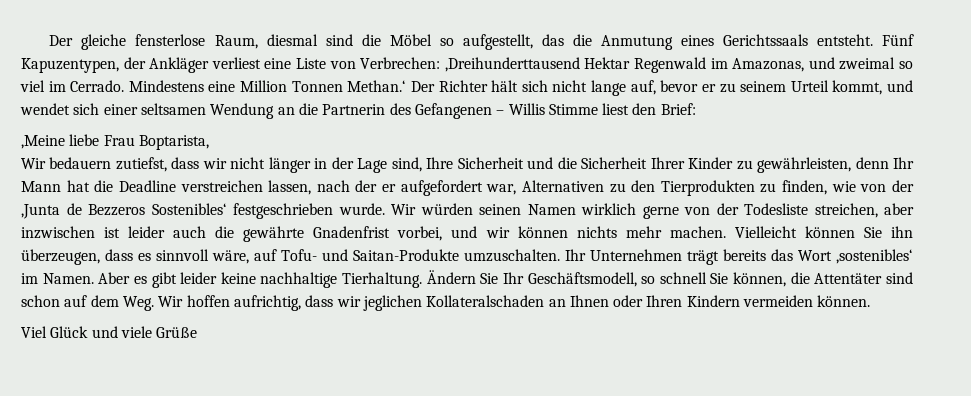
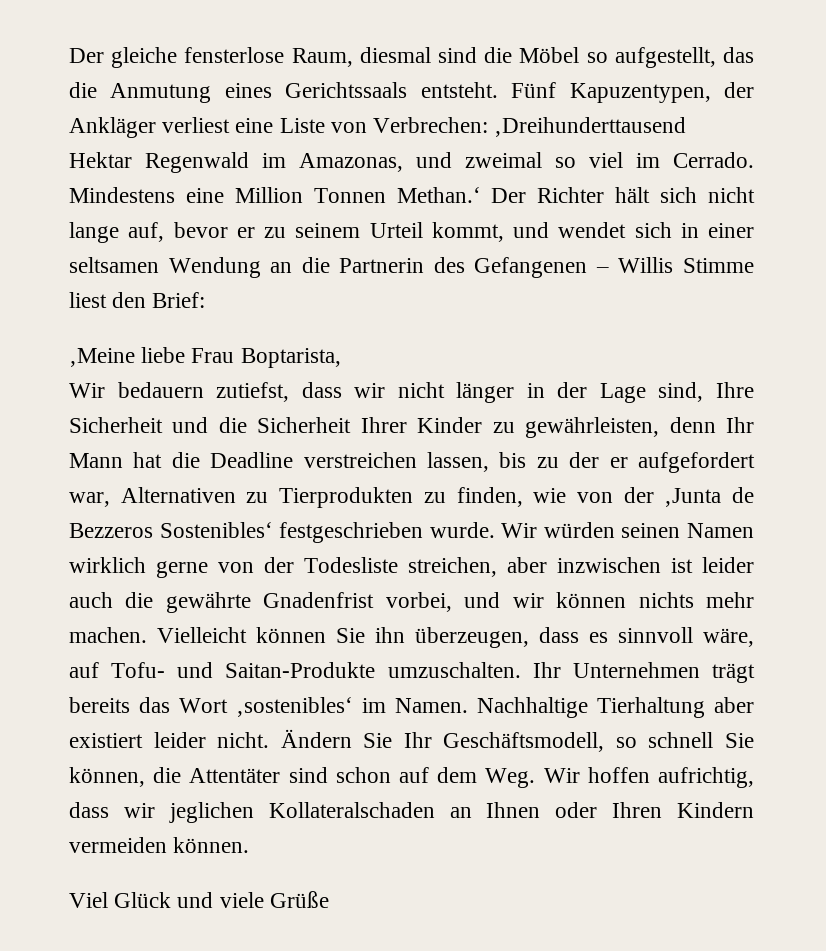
- Mindestens eine Million Tonnen Methan.‘ Der Richter hält sich nicht lange auf, bevor er zu seinem Urteil kommt, und wendet sich einer seltsamen Wendung an die Partnerin des Gefangenen – Willis Stimme liest den Brief:
+ Mindestens eine Million Tonnen Methan.‘ Der Richter hält sich nicht lange auf, bevor er zu seinem Urteil kommt, und wendet sich in einer seltsamen Wendung an die Partnerin des Gefangenen – Willis Stimme liest den Brief:
- Wir bedauern zutiefst, dass wir nicht länger in der Lage sind, Ihre Sicherheit und die Sicherheit Ihrer Kinder zu gewährleisten, denn Ihr Mann hat die Deadline verstreichen lassen, nach der er aufgefordert war, Alternativen zu den Tierprodukten zu finden, wie von der ‚Junta de Bezzeros Sostenibles‘ festgeschrieben wurde.
+ Wir bedauern zutiefst, dass wir nicht länger in der Lage sind, Ihre Sicherheit und die Sicherheit Ihrer Kinder zu gewährleisten, denn Ihr Mann hat die Deadline verstreichen lassen, bis zu der er aufgefordert war, Alternativen zu Tierprodukten zu finden, wie von der ‚Junta de Bezzeros Sostenibles‘ festgeschrieben wurde.
- Aber es gibt leider keine nachhaltige Tierhaltung.
+ Nachhaltige Tierhaltung aber existiert leider nicht.

